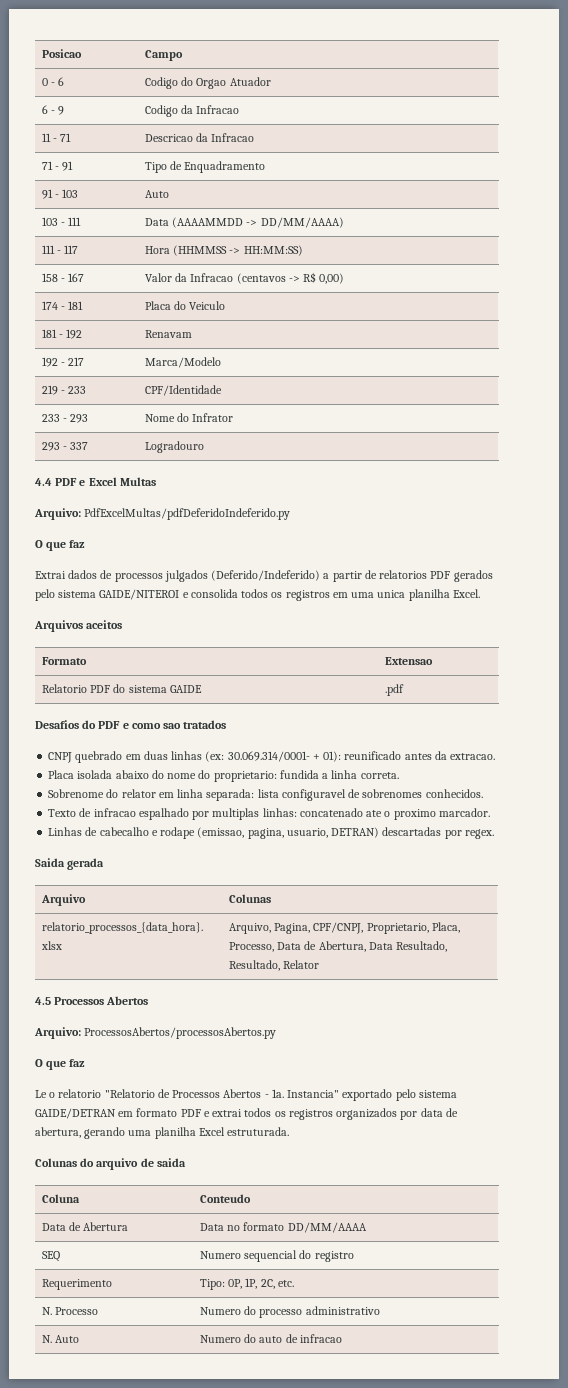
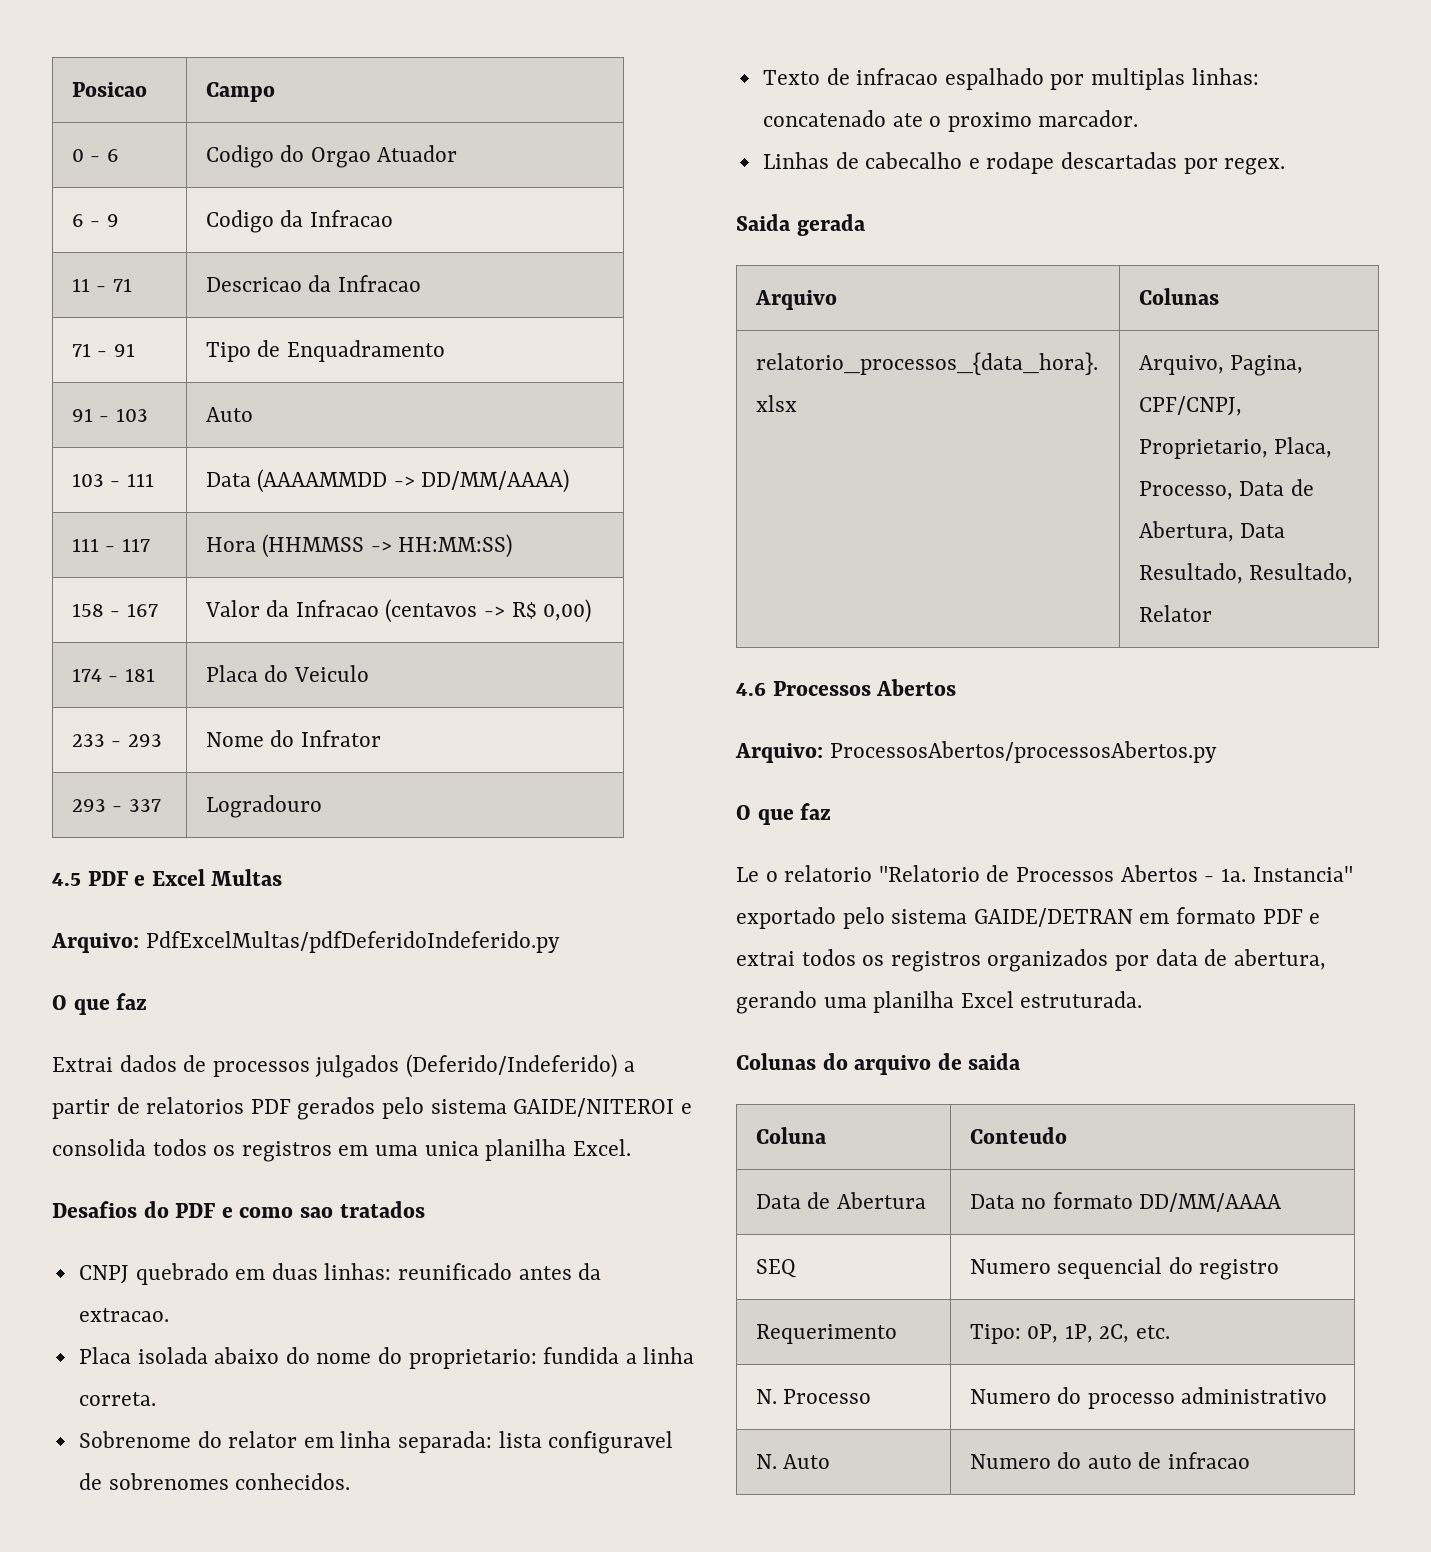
- 181 - 192 | Renavam
- 192 - 217 | Marca/Modelo
- 219 - 233 | CPF/Identidade
- 4.4 PDF e Excel Multas
+ 4.5 PDF e Excel Multas
- Arquivos aceitos
- Formato | Extensao
- Relatorio PDF do sistema GAIDE | .pdf
- CNPJ quebrado em duas linhas (ex: 30.069.314/0001- + 01): reunificado antes da extracao.
+ CNPJ quebrado em duas linhas: reunificado antes da extracao.
- Linhas de cabecalho e rodape (emissao, pagina, usuario, DETRAN) descartadas por regex.
+ Linhas de cabecalho e rodape descartadas por regex.
- 4.5 Processos Abertos
+ 4.6 Processos Abertos

